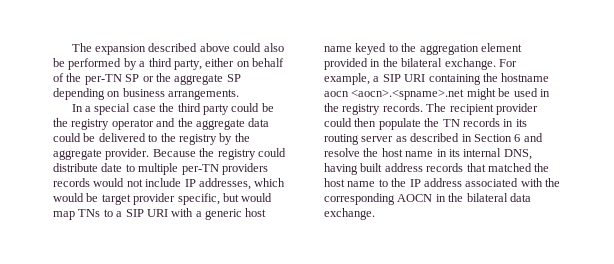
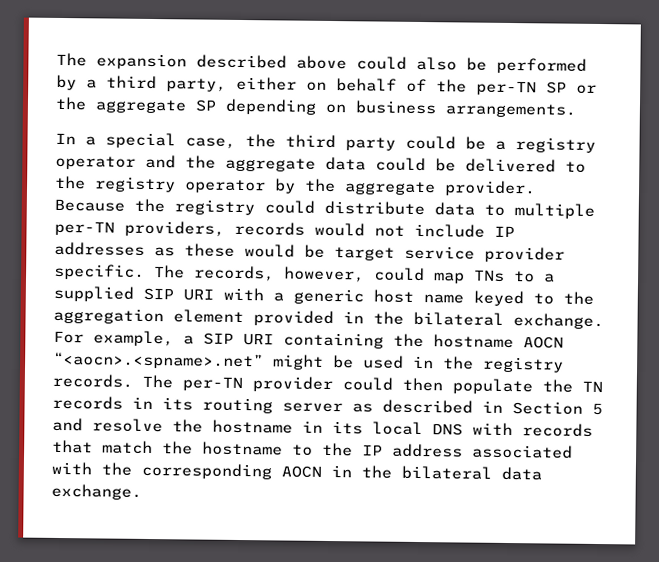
- In a special case the third party could be the registry operator and the aggregate data could be delivered to the registry by the aggregate provider.
+ In a special case, the third party could be a registry operator and the aggregate data could be delivered to the registry operator by the aggregate provider.
- Because the registry could distribute date to multiple per-TN providers records would not include IP addresses, which would be target provider specific, but would map TNs to a SIP URI with a generic host name keyed to the aggregation element provided in the bilateral exchange.
+ Because the registry could distribute data to multiple per-TN providers, records would not include IP addresses as these would be target service provider specific. The records, however, could map TNs to a supplied SIP URI with a generic host name keyed to the aggregation element provided in the bilateral exchange.
- For example, a SIP URI containing the hostname aocn <aocn>.<spname>.net might be used in the registry records.
+ For example, a SIP URI containing the hostname AOCN “<aocn>.<spname>.net” might be used in the registry records.
- The recipient provider could then populate the TN records in its routing server as described in Section 6 and resolve the host name in its internal DNS, having built address records that matched the host name to the IP address associated with the corresponding AOCN in the bilateral data exchange.
+ The per-TN provider could then populate the TN records in its routing server as described in Section 5 and resolve the hostname in its local DNS with records that match the hostname to the IP address associated with the corresponding AOCN in the bilateral data exchange.

